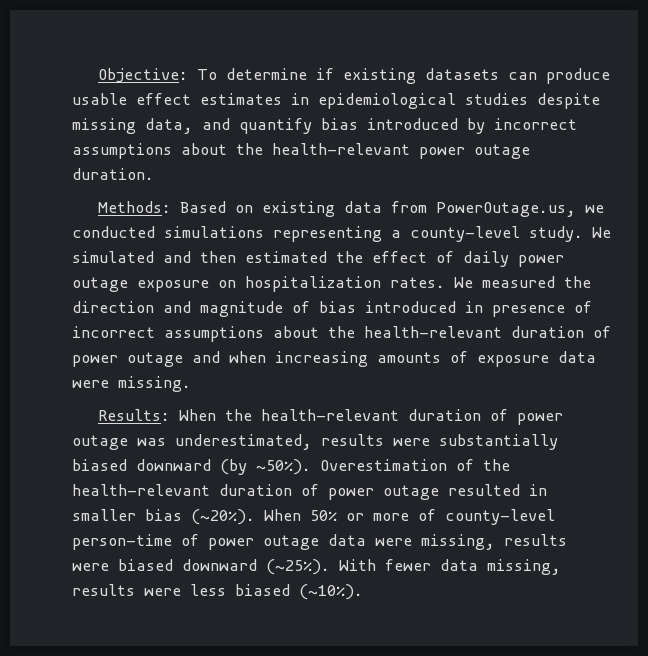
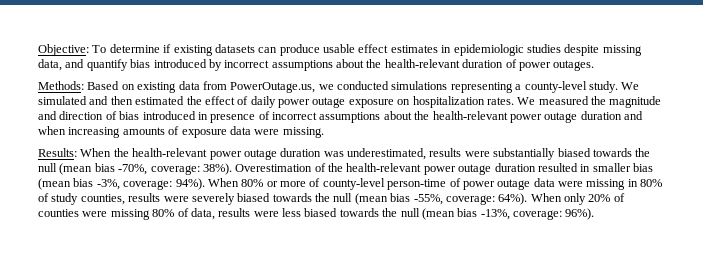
- Objective: To determine if existing datasets can produce usable effect estimates in epidemiological studies despite missing data, and quantify bias introduced by incorrect assumptions about the health-relevant power outage duration.
+ Objective: To determine if existing datasets can produce usable effect estimates in epidemiologic studies despite missing data, and quantify bias introduced by incorrect assumptions about the health-relevant duration of power outages.
- We measured the direction and magnitude of bias introduced in presence of incorrect assumptions about the health-relevant duration of power outage and when increasing amounts of exposure data were missing.
+ We measured the magnitude and direction of bias introduced in presence of incorrect assumptions about the health-relevant power outage duration and when increasing amounts of exposure data were missing.
- Results: When the health-relevant duration of power outage was underestimated, results were substantially biased downward (by ~50%).
+ Results: When the health-relevant power outage duration was underestimated, results were substantially biased towards the null (mean bias -70%, coverage: 38%).
- Overestimation of the health-relevant duration of power outage resulted in smaller bias (~20%). When 50% or more of county-level person-time of power outage data were missing, results were biased downward (~25%). With fewer data missing, results were less biased (~10%).
+ Overestimation of the health-relevant power outage duration resulted in smaller bias (mean bias -3%, coverage: 94%). When 80% or more of county-level person-time of power outage data were missing in 80% of study counties, results were severely biased towards the null (mean bias -55%, coverage: 64%). When only 20% of counties were missing 80% of data, results were less biased towards the null (mean bias -13%, coverage: 96%).

